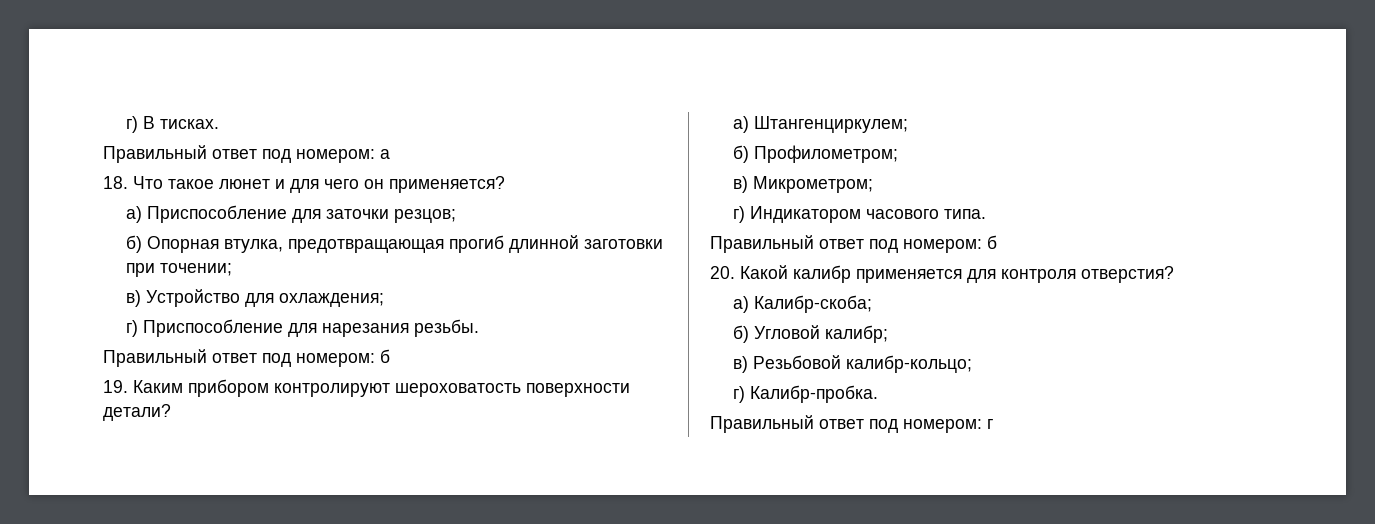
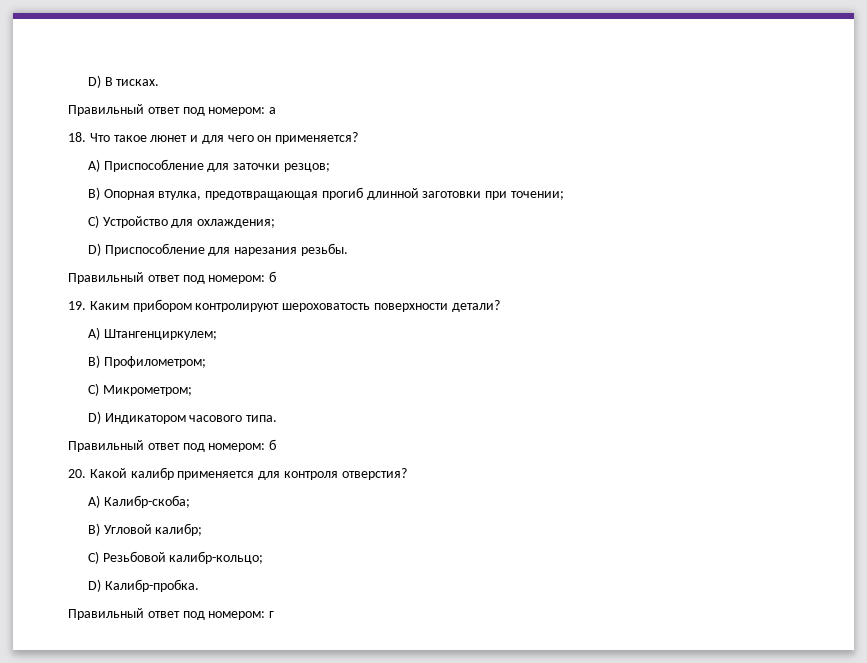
- г) В тисках.
+ D) В тисках.
- а) Приспособление для заточки резцов;
+ A) Приспособление для заточки резцов;
- б) Опорная втулка, предотвращающая прогиб длинной заготовки при точении;
+ B) Опорная втулка, предотвращающая прогиб длинной заготовки при точении;
- в) Устройство для охлаждения;
+ C) Устройство для охлаждения;
- г) Приспособление для нарезания резьбы.
+ D) Приспособление для нарезания резьбы.
- а) Штангенциркулем;
+ A) Штангенциркулем;
- б) Профилометром;
+ B) Профилометром;
- в) Микрометром;
+ C) Микрометром;
- г) Индикатором часового типа.
+ D) Индикатором часового типа.
- а) Калибр-скоба;
+ A) Калибр-скоба;
- б) Угловой калибр;
+ B) Угловой калибр;
- в) Резьбовой калибр-кольцо;
+ C) Резьбовой калибр-кольцо;
- г) Калибр-пробка.
+ D) Калибр-пробка.

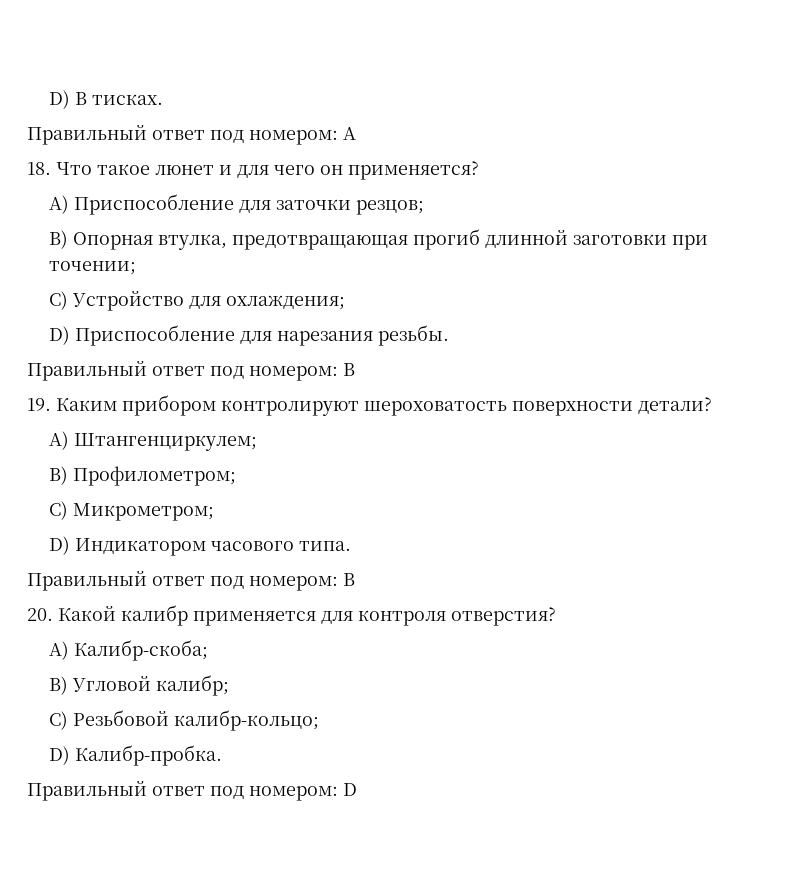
- Правильный ответ под номером: а
+ Правильный ответ под номером: A
  D) Приспособление для нарезания резьбы.
- Правильный ответ под номером: б
+ Правильный ответ под номером: B
  D) Индикатором часового типа.
- Правильный ответ под номером: б
+ Правильный ответ под номером: B
- Правильный ответ под номером: г
+ Правильный ответ под номером: D

